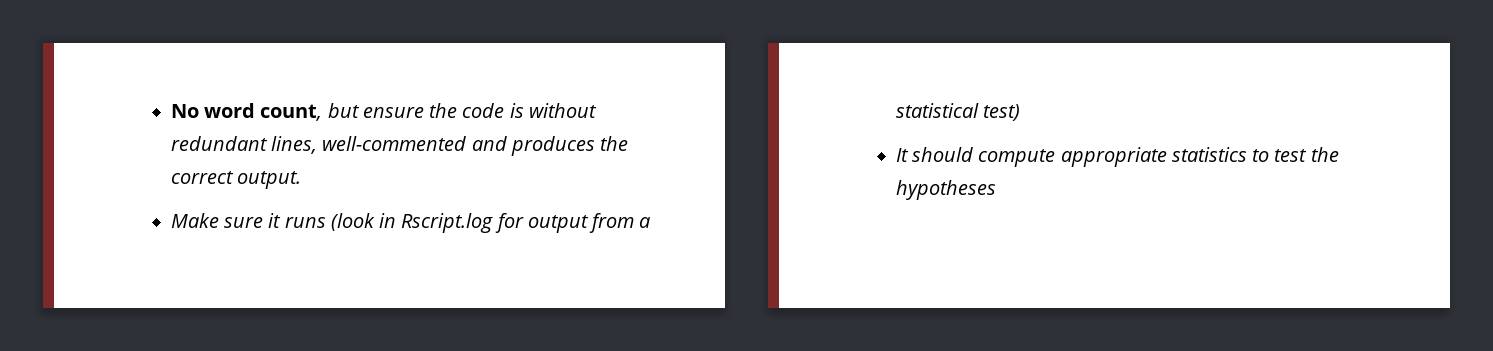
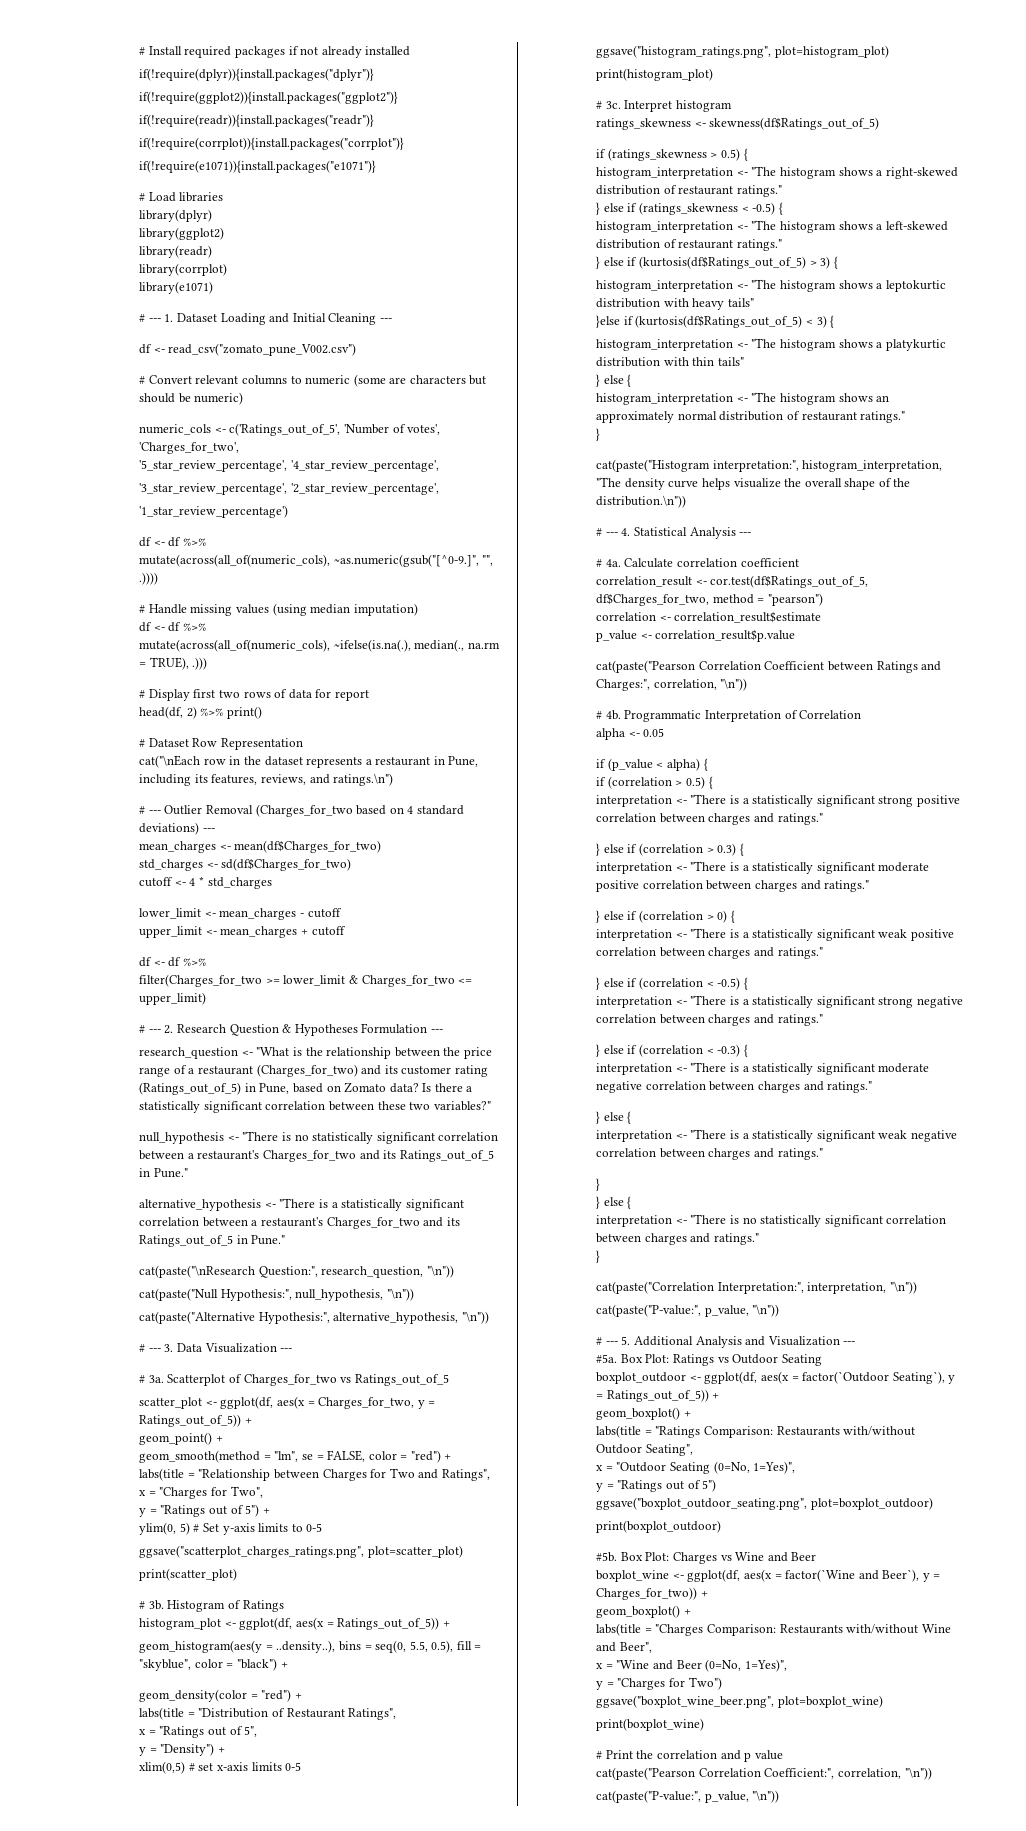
- No word count, but ensure the code is without redundant lines, well-commented and produces the correct output.
- Make sure it runs (look in Rscript.log for output from a statistical test)
- It should compute appropriate statistics to test the hypotheses
+ # Install required packages if not already installed
+ if(!require(dplyr)){install.packages("dplyr")}
+ if(!require(ggplot2)){install.packages("ggplot2")}
+ if(!require(readr)){install.packages("readr")}
+ if(!require(corrplot)){install.packages("corrplot")}
+ if(!require(e1071)){install.packages("e1071")}
+ # Load libraries
+ library(dplyr)
+ library(ggplot2)
+ library(readr)
+ library(corrplot)
+ library(e1071)
+ # --- 1. Dataset Loading and Initial Cleaning ---
+ df <- read_csv("zomato_pune_V002.csv")
+ # Convert relevant columns to numeric (some are characters but should be numeric)
+ numeric_cols <- c('Ratings_out_of_5', 'Number of votes', 'Charges_for_two',
+ '5_star_review_percentage', '4_star_review_percentage',
+ '3_star_review_percentage', '2_star_review_percentage',
+ '1_star_review_percentage')
+ df <- df %>%
+ mutate(across(all_of(numeric_cols), ~as.numeric(gsub("[^0-9.]", "", .))))
+ # Handle missing values (using median imputation)
+ df <- df %>%
+ mutate(across(all_of(numeric_cols), ~ifelse(is.na(.), median(., na.rm = TRUE), .)))
+ # Display first two rows of data for report
+ head(df, 2) %>% print()
+ # Dataset Row Representation
+ cat("\nEach row in the dataset represents a restaurant in Pune, including its features, reviews, and ratings.\n")
+ # --- Outlier Removal (Charges_for_two based on 4 standard deviations) ---
+ mean_charges <- mean(df$Charges_for_two)
+ std_charges <- sd(df$Charges_for_two)
+ cutoff <- 4 * std_charges
+ lower_limit <- mean_charges - cutoff
+ upper_limit <- mean_charges + cutoff
+ df <- df %>%
+ filter(Charges_for_two >= lower_limit & Charges_for_two <= upper_limit)
+ # --- 2. Research Question & Hypotheses Formulation ---
+ research_question <- "What is the relationship between the price range of a restaurant (Charges_for_two) and its customer rating (Ratings_out_of_5) in Pune, based on Zomato data? Is there a statistically significant correlation between these two variables?"
+ null_hypothesis <- "There is no statistically significant correlation between a restaurant's Charges_for_two and its Ratings_out_of_5 in Pune."
+ alternative_hypothesis <- "There is a statistically significant correlation between a restaurant's Charges_for_two and its Ratings_out_of_5 in Pune."
+ cat(paste("\nResearch Question:", research_question, "\n"))
+ cat(paste("Null Hypothesis:", null_hypothesis, "\n"))
+ cat(paste("Alternative Hypothesis:", alternative_hypothesis, "\n"))
+ # --- 3. Data Visualization ---
+ # 3a. Scatterplot of Charges_for_two vs Ratings_out_of_5
+ scatter_plot <- ggplot(df, aes(x = Charges_for_two, y = Ratings_out_of_5)) +
+ geom_point() +
+ geom_smooth(method = "lm", se = FALSE, color = "red") +
+ labs(title = "Relationship between Charges for Two and Ratings",
+ x = "Charges for Two",
+ y = "Ratings out of 5") +
+ ylim(0, 5) # Set y-axis limits to 0-5
+ ggsave("scatterplot_charges_ratings.png", plot=scatter_plot)
+ print(scatter_plot)
+ # 3b. Histogram of Ratings
+ histogram_plot <- ggplot(df, aes(x = Ratings_out_of_5)) +
+ geom_histogram(aes(y = ..density..), bins = seq(0, 5.5, 0.5), fill = "skyblue", color = "black") +
+ geom_density(color = "red") +
+ labs(title = "Distribution of Restaurant Ratings",
+ x = "Ratings out of 5",
+ y = "Density") +
+ xlim(0,5) # set x-axis limits 0-5
+ ggsave("histogram_ratings.png", plot=histogram_plot)
+ print(histogram_plot)
+ # 3c. Interpret histogram
+ ratings_skewness <- skewness(df$Ratings_out_of_5)
+ if (ratings_skewness > 0.5) {
+ histogram_interpretation <- "The histogram shows a right-skewed distribution of restaurant ratings."
+ } else if (ratings_skewness < -0.5) {
+ histogram_interpretation <- "The histogram shows a left-skewed distribution of restaurant ratings."
+ } else if (kurtosis(df$Ratings_out_of_5) > 3) {
+ histogram_interpretation <- "The histogram shows a leptokurtic distribution with heavy tails"
+ }else if (kurtosis(df$Ratings_out_of_5) < 3) {
+ histogram_interpretation <- "The histogram shows a platykurtic distribution with thin tails"
+ } else {
+ histogram_interpretation <- "The histogram shows an approximately normal distribution of restaurant ratings."
+ }
+ cat(paste("Histogram interpretation:", histogram_interpretation, "The density curve helps visualize the overall shape of the distribution.\n"))
+ # --- 4. Statistical Analysis ---
+ # 4a. Calculate correlation coefficient
+ correlation_result <- cor.test(df$Ratings_out_of_5, df$Charges_for_two, method = "pearson")
+ correlation <- correlation_result$estimate
+ p_value <- correlation_result$p.value
+ cat(paste("Pearson Correlation Coefficient between Ratings and Charges:", correlation, "\n"))
+ # 4b. Programmatic Interpretation of Correlation
+ alpha <- 0.05
+ if (p_value < alpha) {
+ if (correlation > 0.5) {
+ interpretation <- "There is a statistically significant strong positive correlation between charges and ratings."
+ } else if (correlation > 0.3) {
+ interpretation <- "There is a statistically significant moderate positive correlation between charges and ratings."
+ } else if (correlation > 0) {
+ interpretation <- "There is a statistically significant weak positive correlation between charges and ratings."
+ } else if (correlation < -0.5) {
+ interpretation <- "There is a statistically significant strong negative correlation between charges and ratings."
+ } else if (correlation < -0.3) {
+ interpretation <- "There is a statistically significant moderate negative correlation between charges and ratings."
+ } else {
+ interpretation <- "There is a statistically significant weak negative correlation between charges and ratings."
+ }
+ } else {
+ interpretation <- "There is no statistically significant correlation between charges and ratings."
+ }
+ cat(paste("Correlation Interpretation:", interpretation, "\n"))
+ cat(paste("P-value:", p_value, "\n"))
+ # --- 5. Additional Analysis and Visualization ---
+ #5a. Box Plot: Ratings vs Outdoor Seating
+ boxplot_outdoor <- ggplot(df, aes(x = factor(`Outdoor Seating`), y = Ratings_out_of_5)) +
+ geom_boxplot() +
+ labs(title = "Ratings Comparison: Restaurants with/without Outdoor Seating",
+ x = "Outdoor Seating (0=No, 1=Yes)",
+ y = "Ratings out of 5")
+ ggsave("boxplot_outdoor_seating.png", plot=boxplot_outdoor)
+ print(boxplot_outdoor)
+ #5b. Box Plot: Charges vs Wine and Beer
+ boxplot_wine <- ggplot(df, aes(x = factor(`Wine and Beer`), y = Charges_for_two)) +
+ geom_boxplot() +
+ labs(title = "Charges Comparison: Restaurants with/without Wine and Beer",
+ x = "Wine and Beer (0=No, 1=Yes)",
+ y = "Charges for Two")
+ ggsave("boxplot_wine_beer.png", plot=boxplot_wine)
+ print(boxplot_wine)
+ # Print the correlation and p value
+ cat(paste("Pearson Correlation Coefficient:", correlation, "\n"))
+ cat(paste("P-value:", p_value, "\n"))

